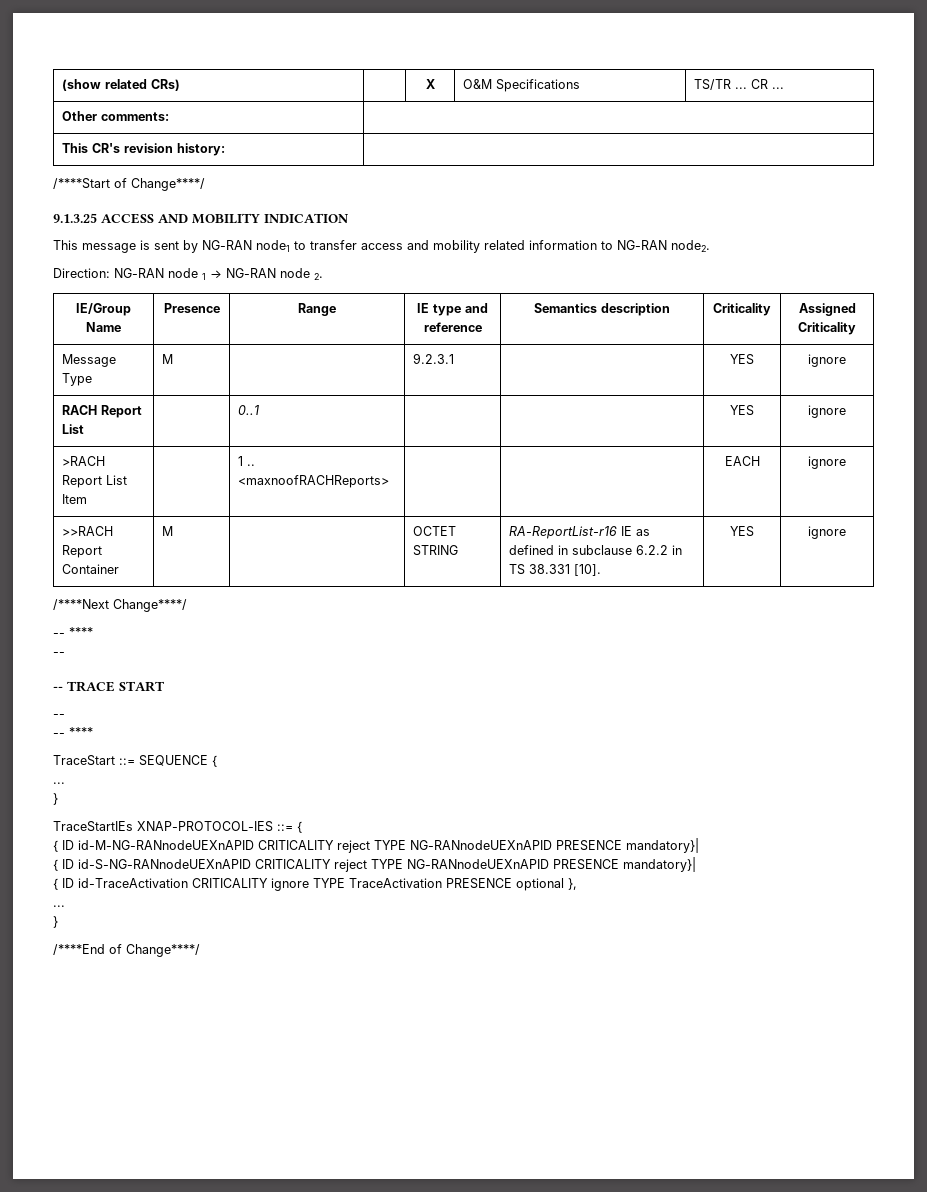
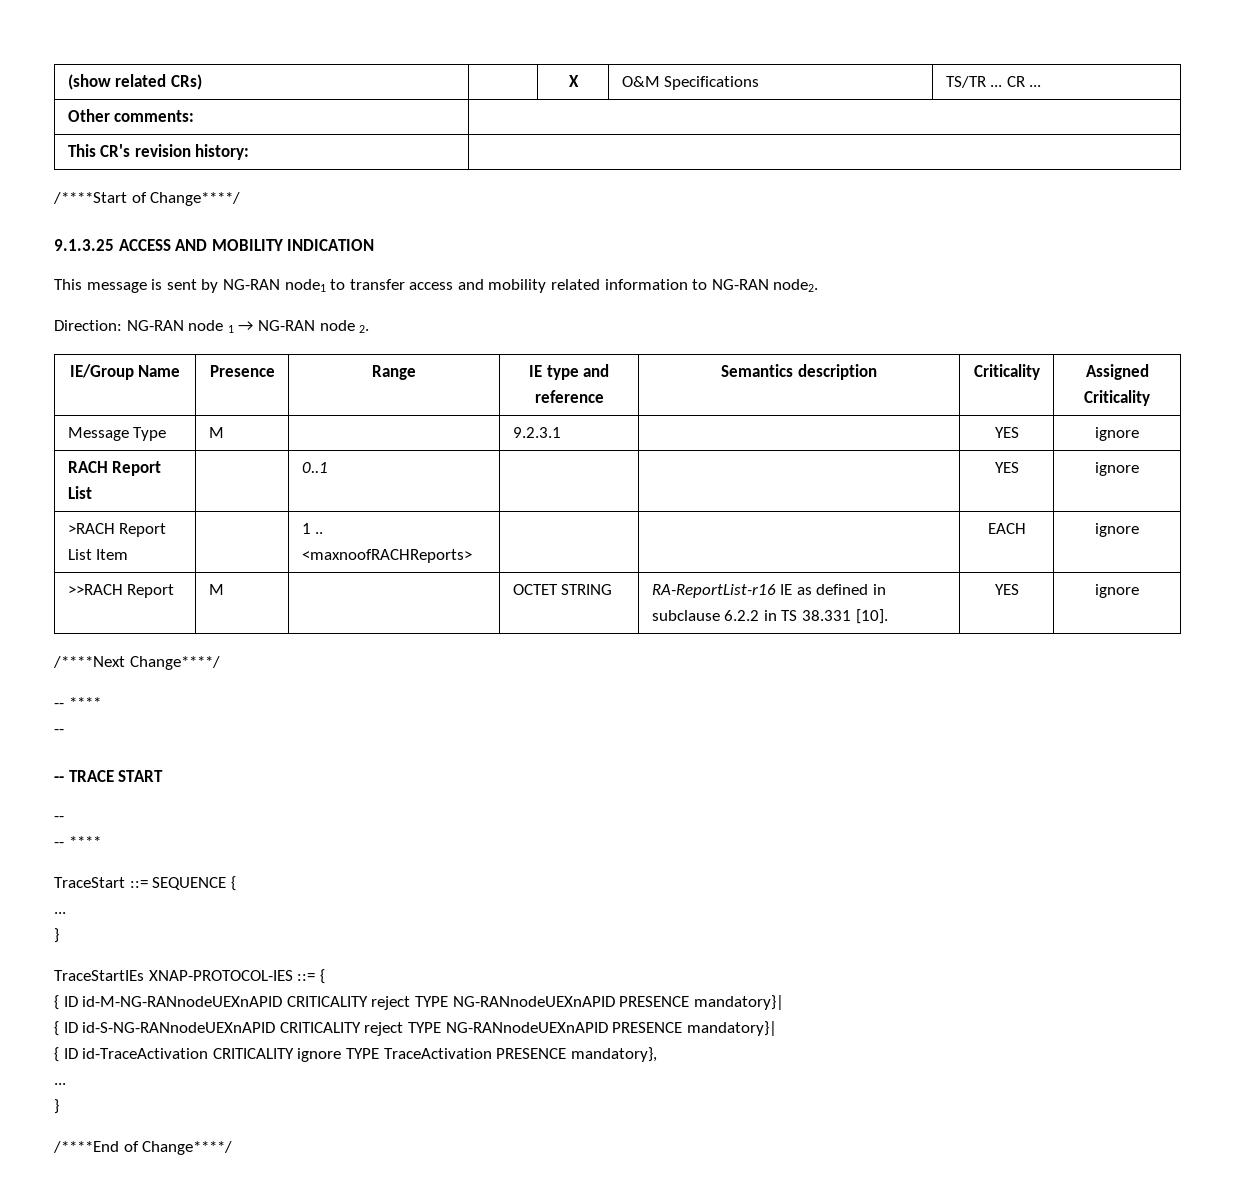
- >>RACH Report Container | M | | OCTET STRING | RA-ReportList-r16 IE as defined in subclause 6.2.2 in TS 38.331 [10]. | YES | ignore
+ >>RACH Report | M | | OCTET STRING | RA-ReportList-r16 IE as defined in subclause 6.2.2 in TS 38.331 [10]. | YES | ignore
- { ID id-TraceActivation CRITICALITY ignore TYPE TraceActivation PRESENCE optional },
+ { ID id-TraceActivation CRITICALITY ignore TYPE TraceActivation PRESENCE mandatory},

